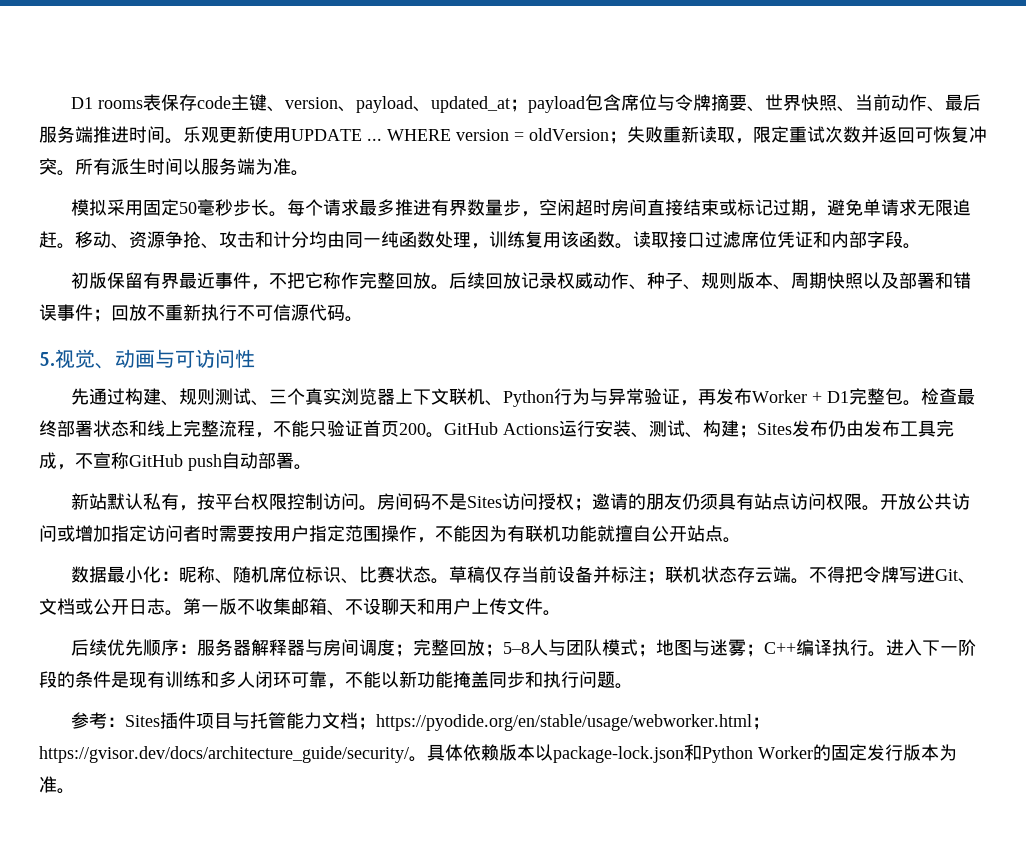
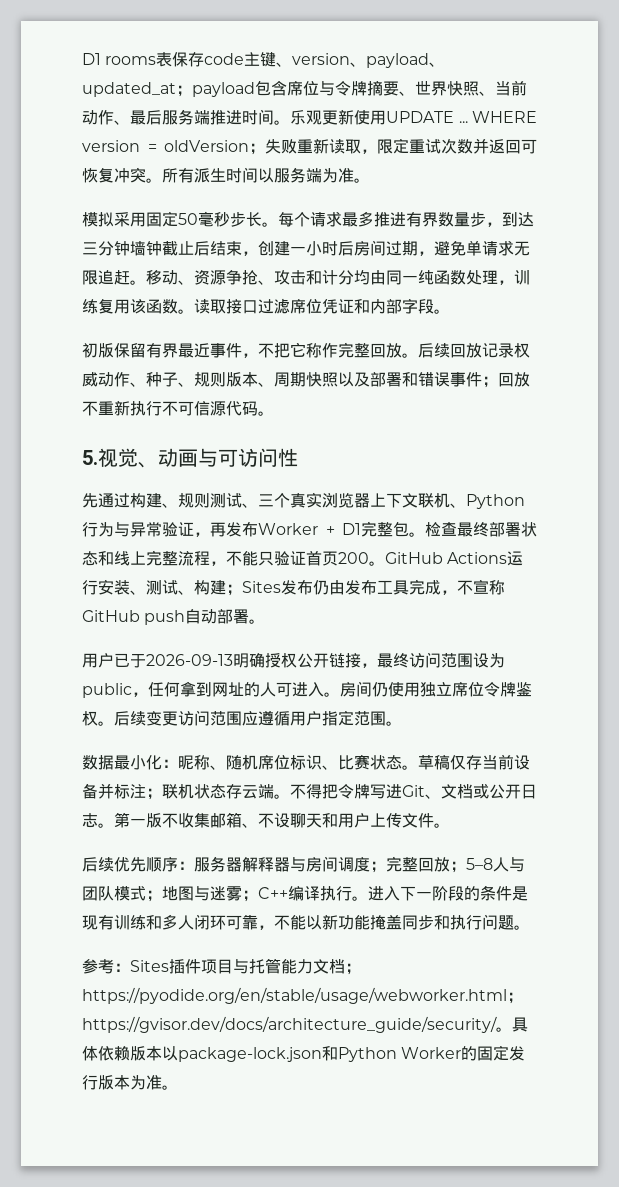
- 每个请求最多推进有界数量步，空闲超时房间直接结束或标记过期，避免单请求无限追赶。
+ 每个请求最多推进有界数量步，到达三分钟墙钟截止后结束，创建一小时后房间过期，避免单请求无限追赶。
- 新站默认私有，按平台权限控制访问。房间码不是Sites访问授权；邀请的朋友仍须具有站点访问权限。开放公共访问或增加指定访问者时需要按用户指定范围操作，不能因为有联机功能就擅自公开站点。
+ 用户已于2026-09-13明确授权公开链接，最终访问范围设为public，任何拿到网址的人可进入。房间仍使用独立席位令牌鉴权。后续变更访问范围应遵循用户指定范围。

